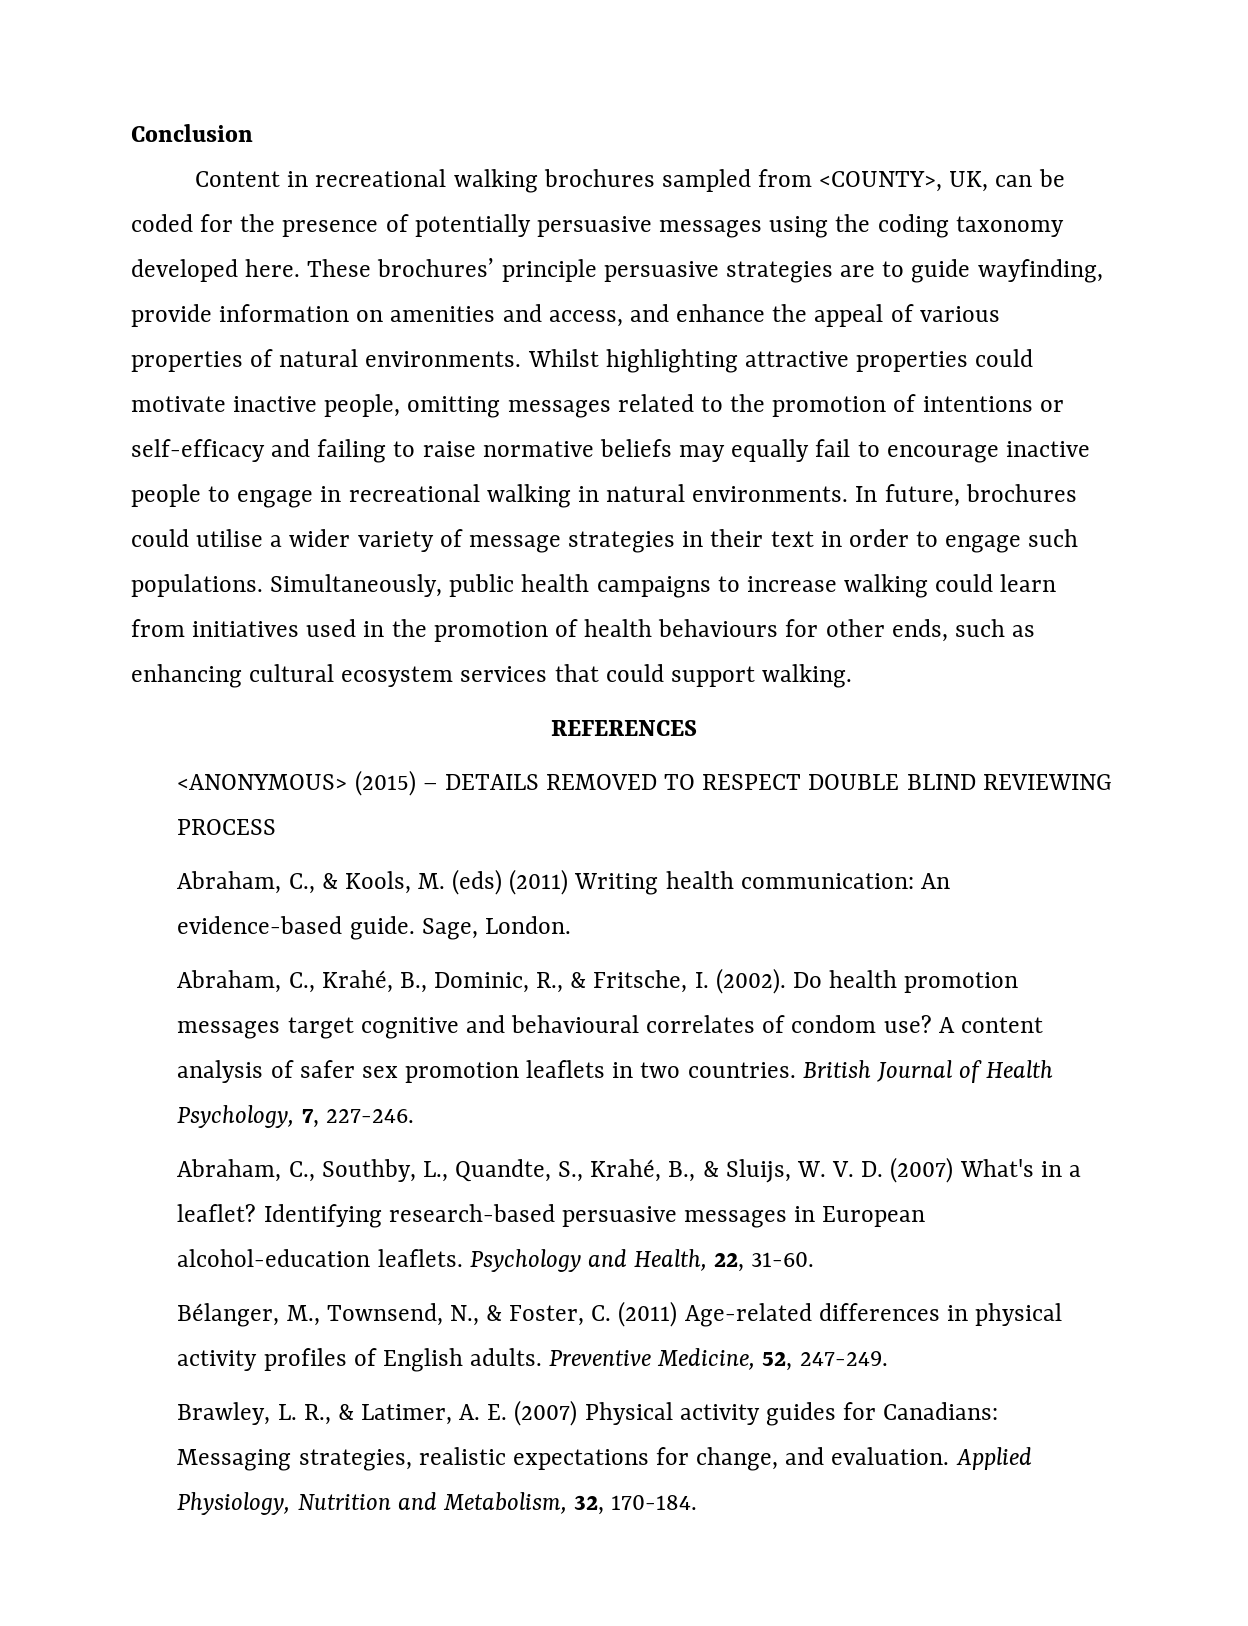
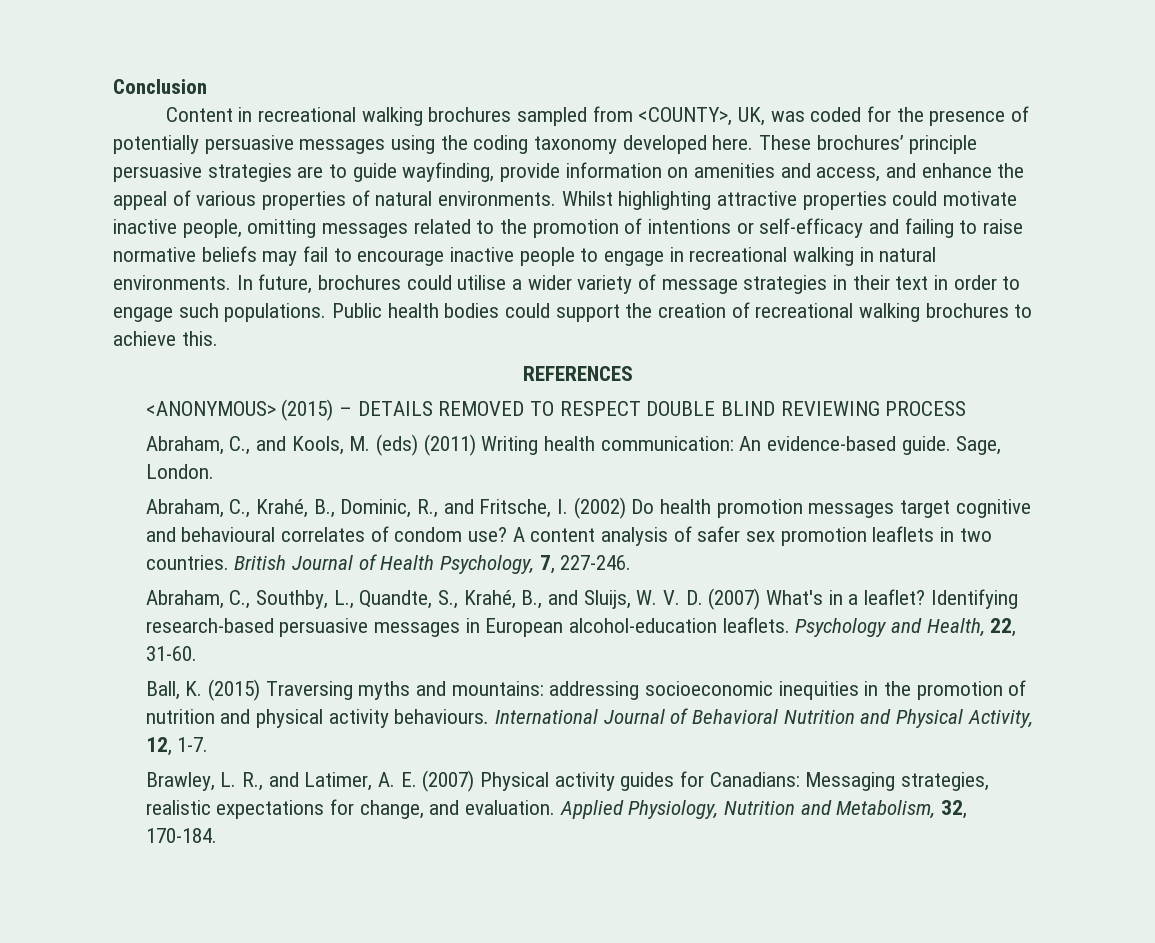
- Content in recreational walking brochures sampled from <COUNTY>, UK, can be coded for the presence of potentially persuasive messages using the coding taxonomy developed here.
+ Content in recreational walking brochures sampled from <COUNTY>, UK, was coded for the presence of potentially persuasive messages using the coding taxonomy developed here.
- Whilst highlighting attractive properties could motivate inactive people, omitting messages related to the promotion of intentions or self-efficacy and failing to raise normative beliefs may equally fail to encourage inactive people to engage in recreational walking in natural environments.
+ Whilst highlighting attractive properties could motivate inactive people, omitting messages related to the promotion of intentions or self-efficacy and failing to raise normative beliefs may fail to encourage inactive people to engage in recreational walking in natural environments.
- Simultaneously, public health campaigns to increase walking could learn from initiatives used in the promotion of health behaviours for other ends, such as enhancing cultural ecosystem services that could support walking.
+ Public health bodies could support the creation of recreational walking brochures to achieve this.
- Abraham, C., & Kools, M. (eds) (2011) Writing health communication: An evidence-based guide.
+ Abraham, C., and Kools, M. (eds) (2011) Writing health communication: An evidence-based guide.
- Abraham, C., Krahé, B., Dominic, R., & Fritsche, I. (2002). Do health promotion messages target cognitive and behavioural correlates of condom use?
+ Abraham, C., Krahé, B., Dominic, R., and Fritsche, I. (2002) Do health promotion messages target cognitive and behavioural correlates of condom use?
- Abraham, C., Southby, L., Quandte, S., Krahé, B., & Sluijs, W. V. D. (2007) What's in a leaflet?
+ Abraham, C., Southby, L., Quandte, S., Krahé, B., and Sluijs, W. V. D. (2007) What's in a leaflet?
- Bélanger, M., Townsend, N., & Foster, C. (2011) Age-related differences in physical activity profiles of English adults. Preventive Medicine, 52, 247-249.
+ Ball, K. (2015) Traversing myths and mountains: addressing socioeconomic inequities in the promotion of nutrition and physical activity behaviours. International Journal of Behavioral Nutrition and Physical Activity, 12, 1-7.
- Brawley, L. R., & Latimer, A. E. (2007) Physical activity guides for Canadians: Messaging strategies, realistic expectations for change, and evaluation.
+ Brawley, L. R., and Latimer, A. E. (2007) Physical activity guides for Canadians: Messaging strategies, realistic expectations for change, and evaluation.

